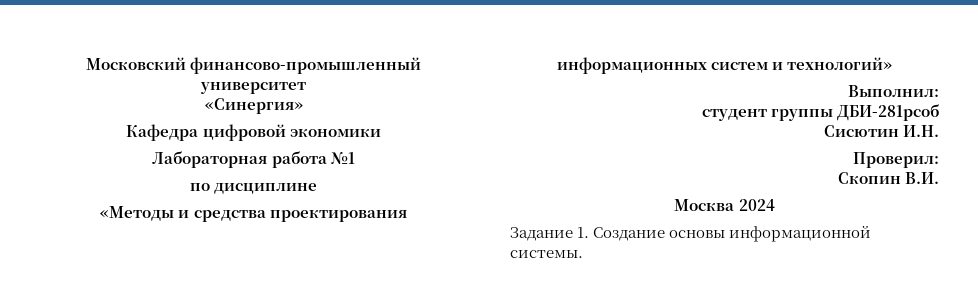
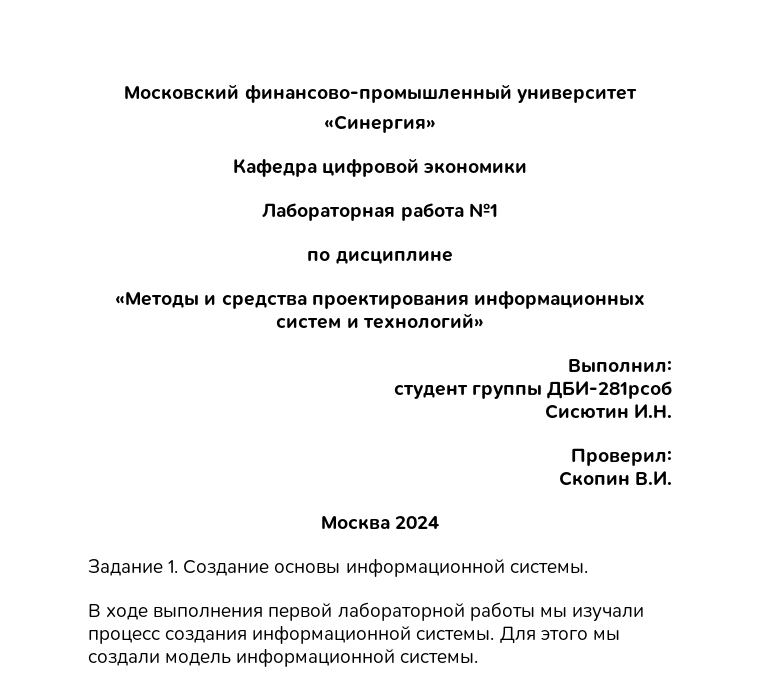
+ В ходе выполнения первой лабораторной работы мы изучали процесс создания информационной системы. Для этого мы создали модель информационной системы.

